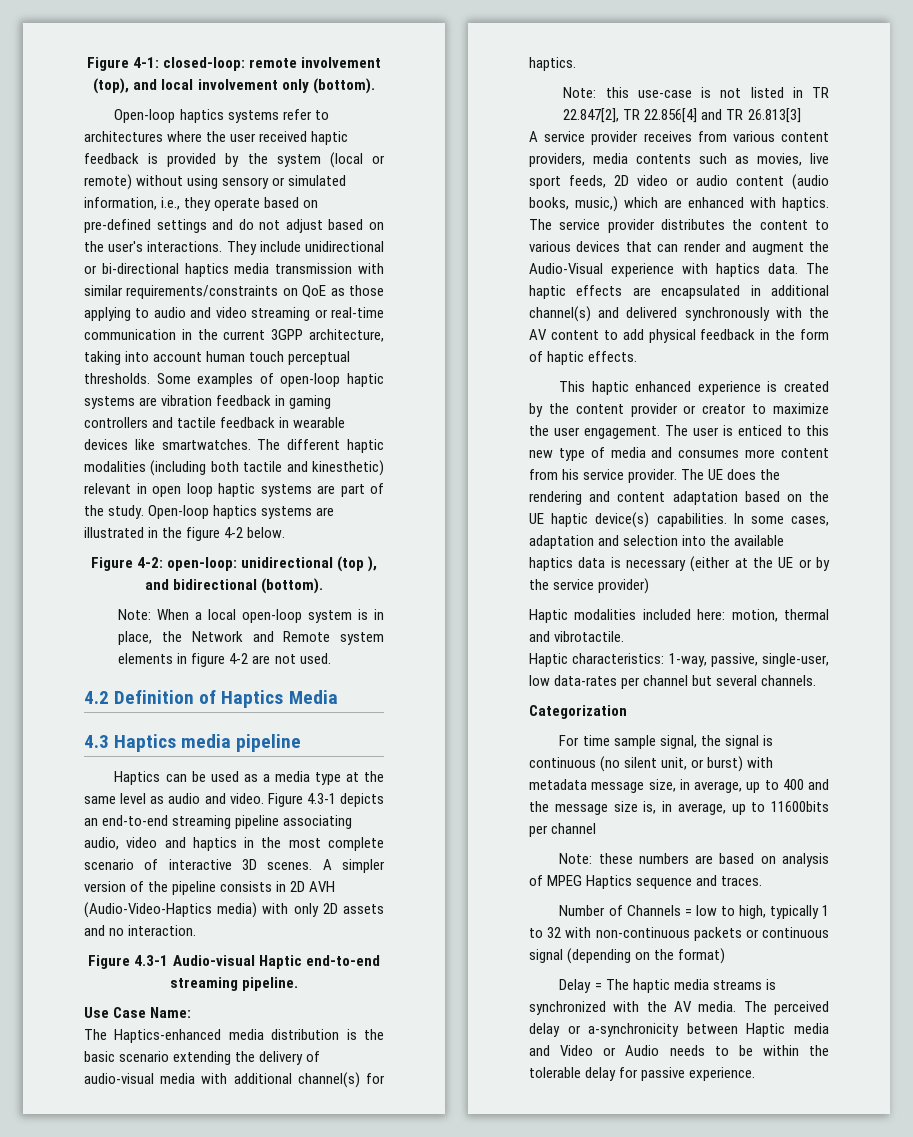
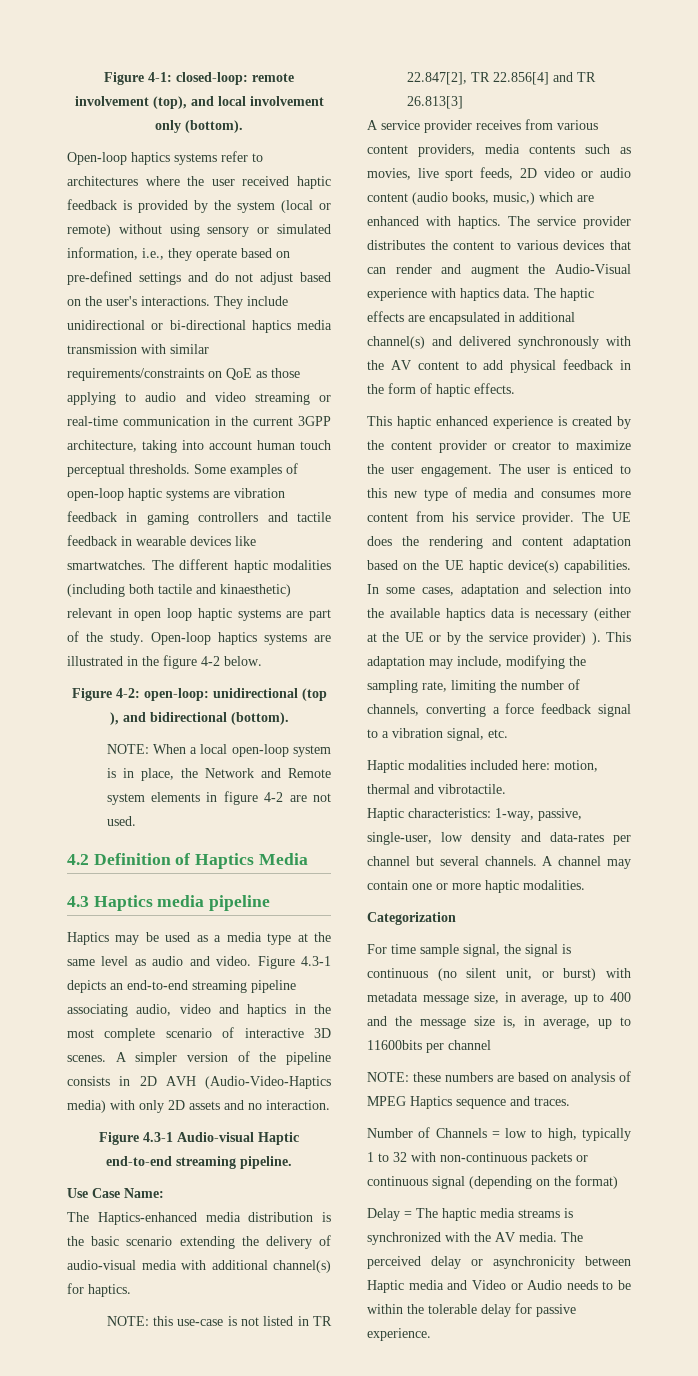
- The different haptic modalities (including both tactile and kinesthetic) relevant in open loop haptic systems are part of the study.
+ The different haptic modalities (including both tactile and kinaesthetic) relevant in open loop haptic systems are part of the study.
- Note: When a local open-loop system is in place, the Network and Remote system elements in figure 4-2 are not used.
+ NOTE: When a local open-loop system is in place, the Network and Remote system elements in figure 4-2 are not used.
- Haptics can be used as a media type at the same level as audio and video.
+ Haptics may be used as a media type at the same level as audio and video.
- Note: this use-case is not listed in TR 22.847[2], TR 22.856[4] and TR 26.813[3]
+ NOTE: this use-case is not listed in TR 22.847[2], TR 22.856[4] and TR 26.813[3]
- In some cases, adaptation and selection into the available haptics data is necessary (either at the UE or by the service provider)
+ In some cases, adaptation and selection into the available haptics data is necessary (either at the UE or by the service provider) ). This adaptation may include, modifying the sampling rate, limiting the number of channels, converting a force feedback signal to a vibration signal, etc.
- Haptic characteristics: 1-way, passive, single-user, low data-rates per channel but several channels.
+ Haptic characteristics: 1-way, passive, single-user, low density and data-rates per channel but several channels. A channel may contain one or more haptic modalities.
- Note: these numbers are based on analysis of MPEG Haptics sequence and traces.
+ NOTE: these numbers are based on analysis of MPEG Haptics sequence and traces.
- The perceived delay or a-synchronicity between Haptic media and Video or Audio needs to be within the tolerable delay for passive experience.
+ The perceived delay or asynchronicity between Haptic media and Video or Audio needs to be within the tolerable delay for passive experience.

